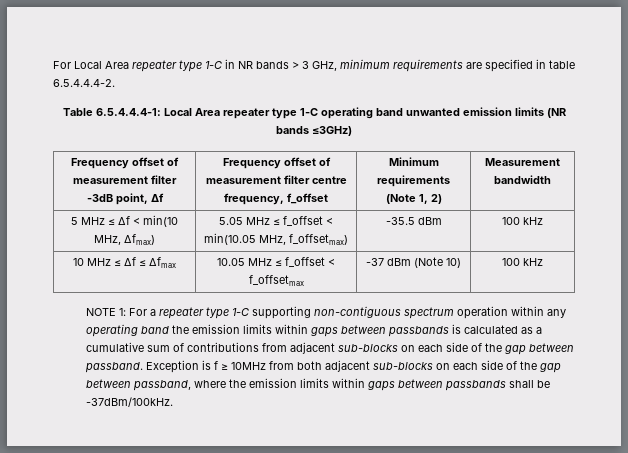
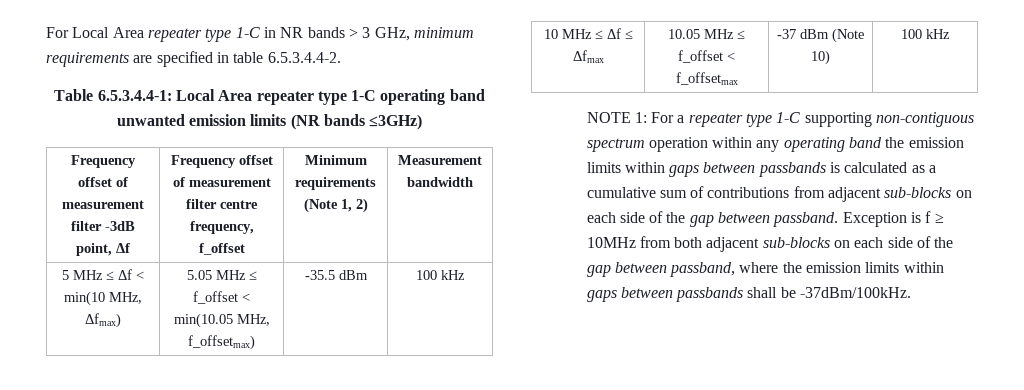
- For Local Area repeater type 1-C in NR bands > 3 GHz, minimum requirements are specified in table 6.5.4.4.4-2.
+ For Local Area repeater type 1-C in NR bands > 3 GHz, minimum requirements are specified in table 6.5.3.4.4-2.
- Table 6.5.4.4.4-1: Local Area repeater type 1-C operating band unwanted emission limits (NR bands ≤3GHz)
+ Table 6.5.3.4.4-1: Local Area repeater type 1-C operating band unwanted emission limits (NR bands ≤3GHz)

